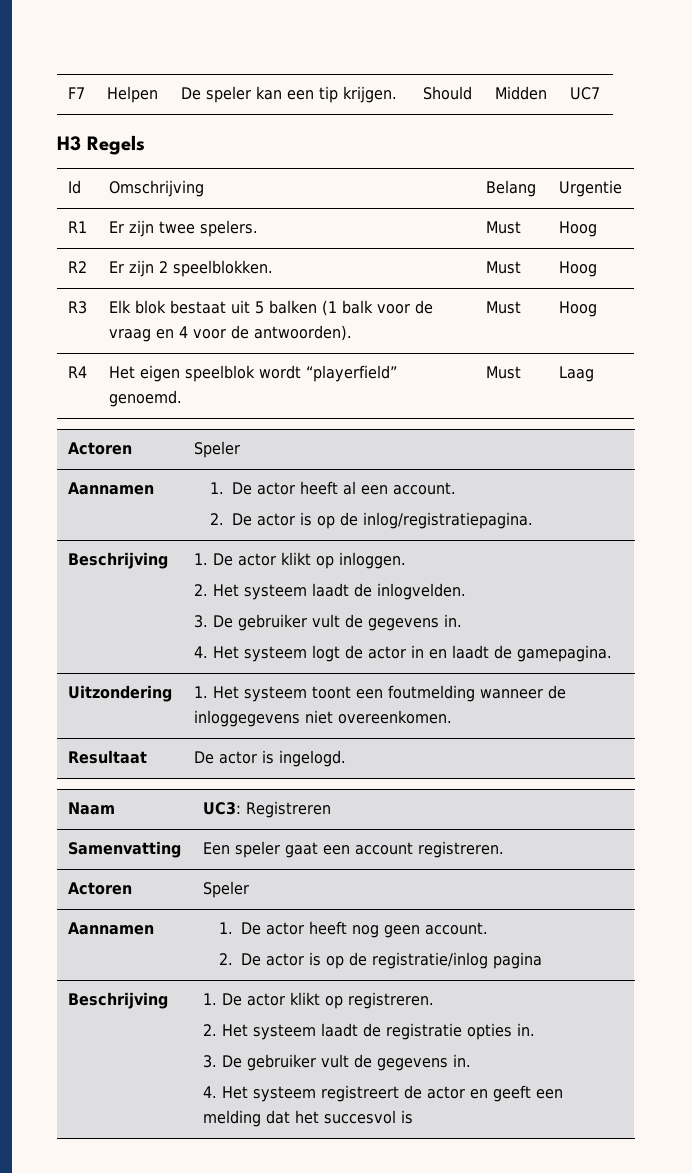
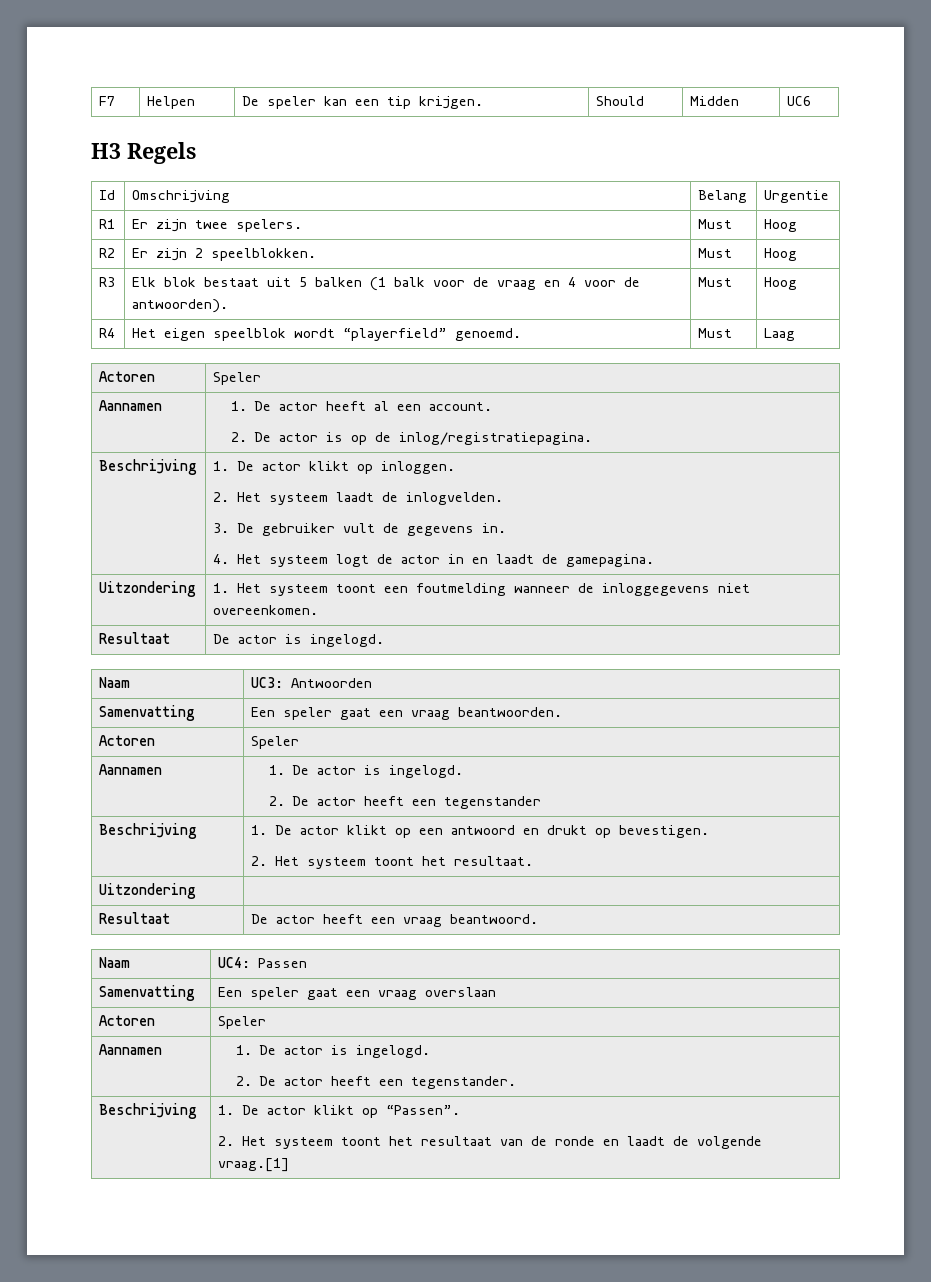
- F7 | Helpen | De speler kan een tip krijgen. | Should | Midden | UC7
+ F7 | Helpen | De speler kan een tip krijgen. | Should | Midden | UC6
- Naam | UC3: Registreren
- Samenvatting | Een speler gaat een account registreren.
+ Naam | UC3: Antwoorden
+ Samenvatting | Een speler gaat een vraag beantwoorden.
  Actoren | Speler
- Aannamen | 1. De actor heeft nog geen account.
- 2. De actor is op de registratie/inlog pagina
- Beschrijving | 1. De actor klikt op registreren.
- 2. Het systeem laadt de registratie opties in.
- 3. De gebruiker vult de gegevens in.
- 4. Het systeem registreert de actor en geeft een melding dat het succesvol is
+ Aannamen | 1. De actor is ingelogd.
+ 2. De actor heeft een tegenstander
+ Beschrijving | 1. De actor klikt op een antwoord en drukt op bevestigen.
+ 2. Het systeem toont het resultaat.
+ Uitzondering |
+ Resultaat | De actor heeft een vraag beantwoord.
+ Naam | UC4: Passen
+ Samenvatting | Een speler gaat een vraag overslaan
+ Actoren | Speler
+ Aannamen | 1. De actor is ingelogd.
+ 2. De actor heeft een tegenstander.
+ Beschrijving | 1. De actor klikt op “Passen”.
+ 2. Het systeem toont het resultaat van de ronde en laadt de volgende vraag.[1]

